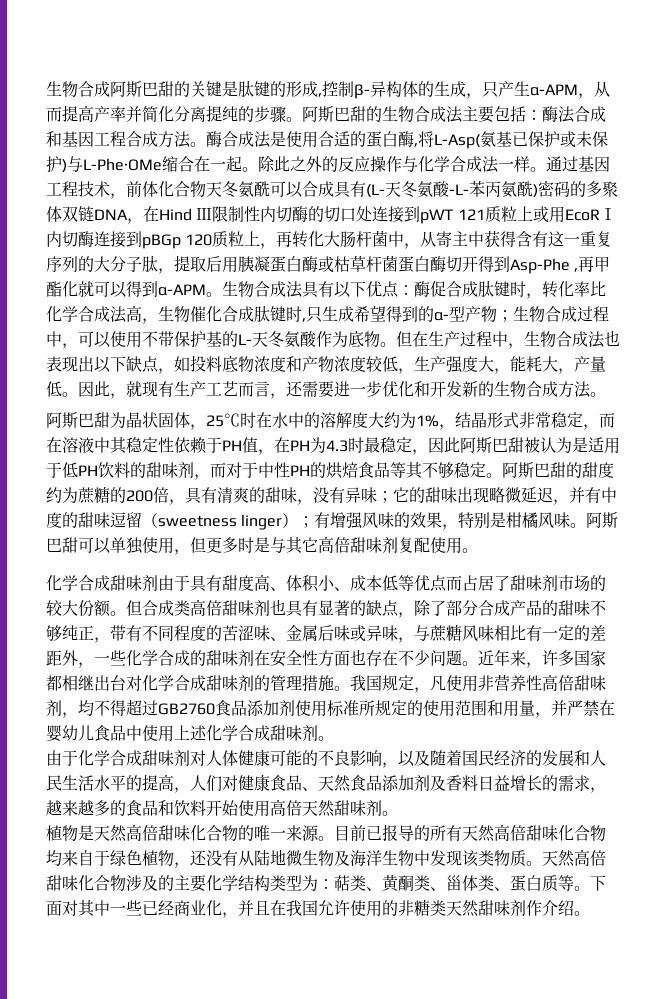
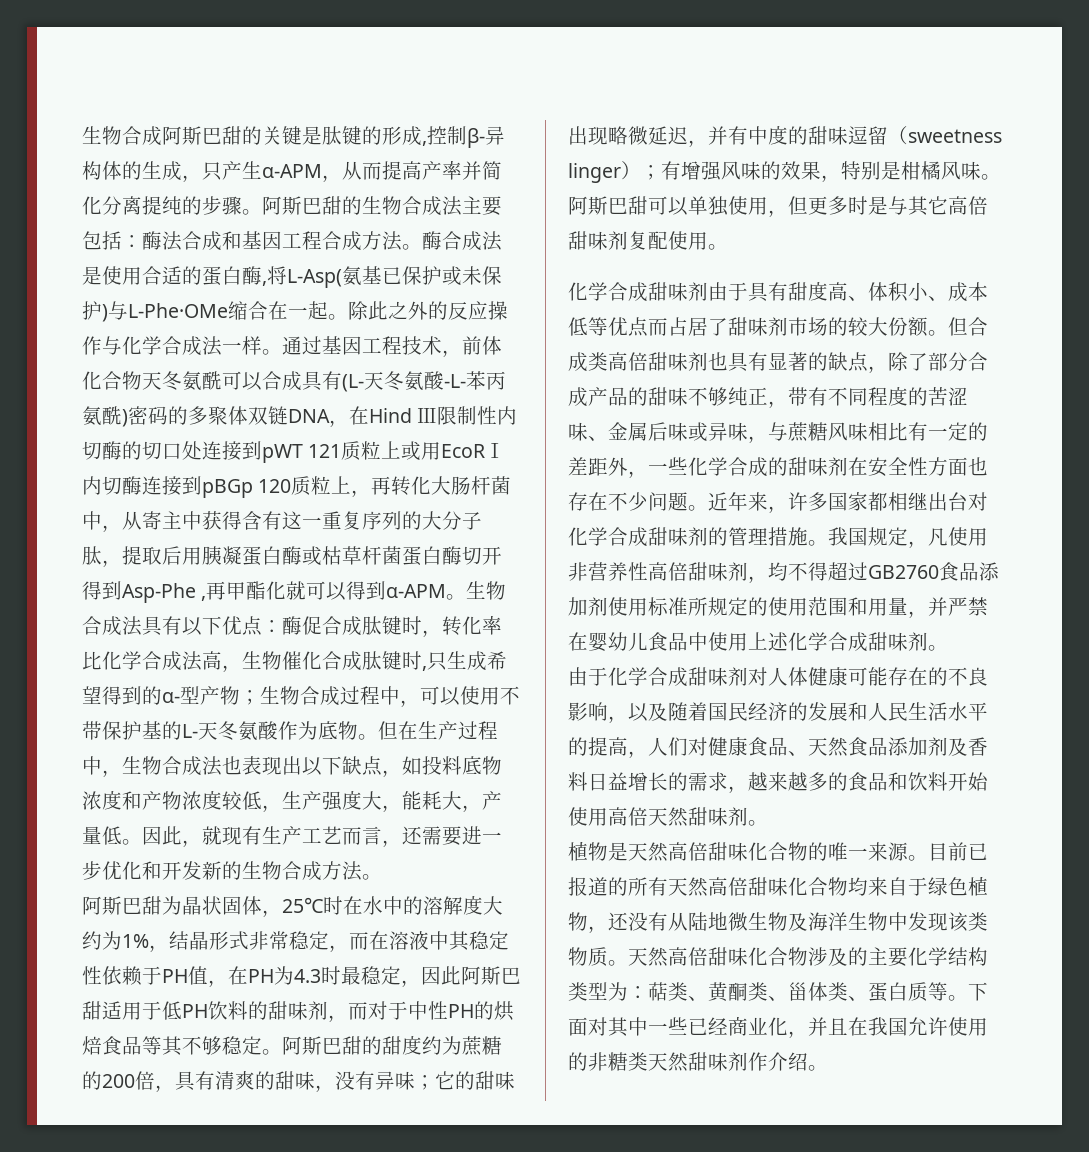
- 阿斯巴甜为晶状固体，25℃时在水中的溶解度大约为1%，结晶形式非常稳定，而在溶液中其稳定性依赖于PH值，在PH为4.3时最稳定，因此阿斯巴甜被认为是适用于低PH饮料的甜味剂，而对于中性PH的烘焙食品等其不够稳定。
+ 阿斯巴甜为晶状固体，25℃时在水中的溶解度大约为1%，结晶形式非常稳定，而在溶液中其稳定性依赖于PH值，在PH为4.3时最稳定，因此阿斯巴甜适用于低PH饮料的甜味剂，而对于中性PH的烘焙食品等其不够稳定。
- 由于化学合成甜味剂对人体健康可能的不良影响，以及随着国民经济的发展和人民生活水平的提高，人们对健康食品、天然食品添加剂及香料日益增长的需求，越来越多的食品和饮料开始使用高倍天然甜味剂。
+ 由于化学合成甜味剂对人体健康可能存在的不良影响，以及随着国民经济的发展和人民生活水平的提高，人们对健康食品、天然食品添加剂及香料日益增长的需求，越来越多的食品和饮料开始使用高倍天然甜味剂。
- 目前已报导的所有天然高倍甜味化合物均来自于绿色植物，还没有从陆地微生物及海洋生物中发现该类物质。
+ 目前已报道的所有天然高倍甜味化合物均来自于绿色植物，还没有从陆地微生物及海洋生物中发现该类物质。

